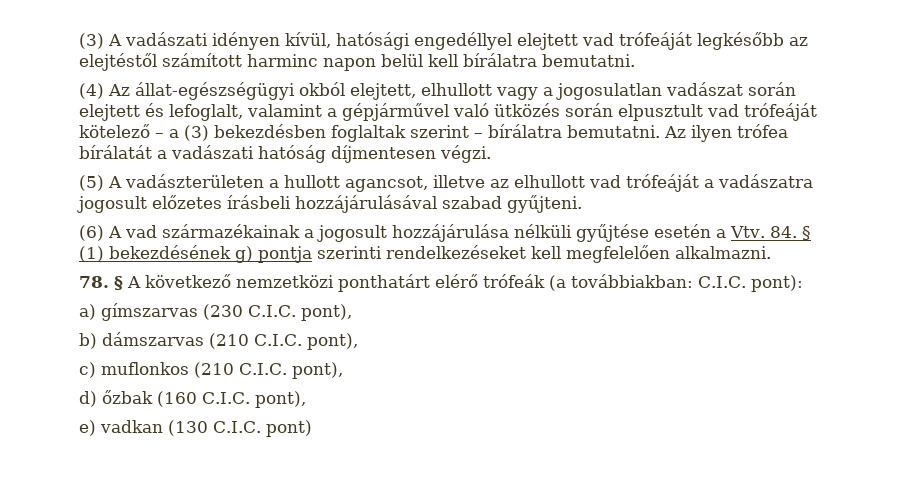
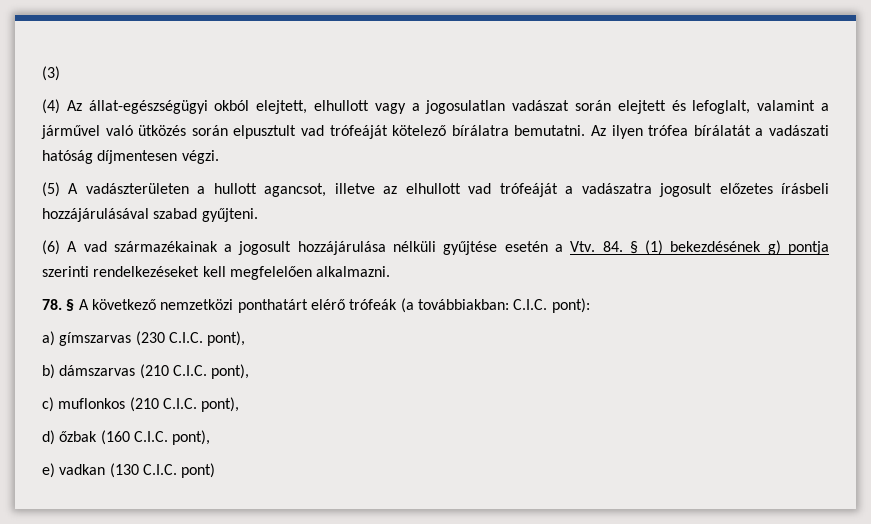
- (3) A vadászati idényen kívül, hatósági engedéllyel elejtett vad trófeáját legkésőbb az elejtéstől számított harminc napon belül kell bírálatra bemutatni.
+ (3)
- (4) Az állat-egészségügyi okból elejtett, elhullott vagy a jogosulatlan vadászat során elejtett és lefoglalt, valamint a gépjárművel való ütközés során elpusztult vad trófeáját kötelező – a (3) bekezdésben foglaltak szerint – bírálatra bemutatni.
+ (4) Az állat-egészségügyi okból elejtett, elhullott vagy a jogosulatlan vadászat során elejtett és lefoglalt, valamint a járművel való ütközés során elpusztult vad trófeáját kötelező bírálatra bemutatni.

